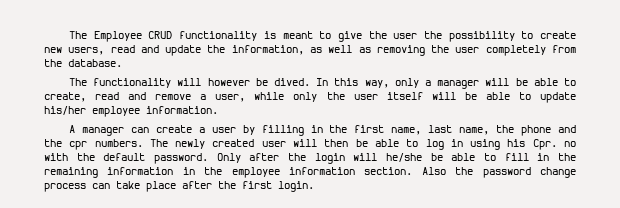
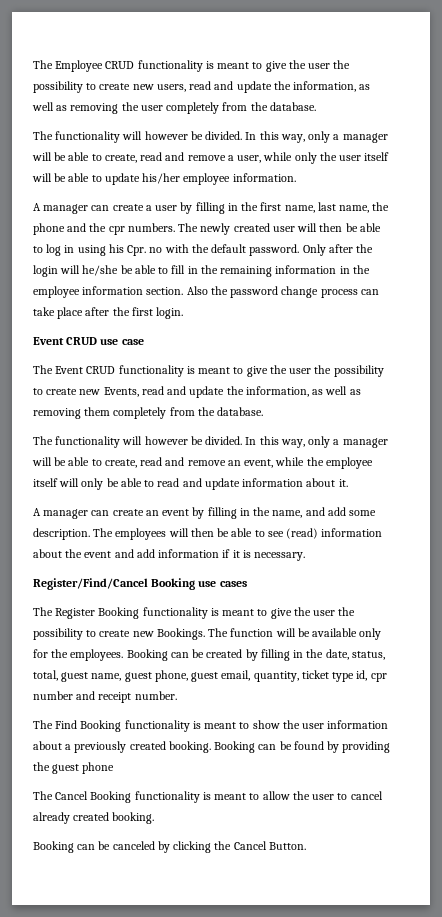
  The Employee CRUD functionality is meant to give the user the possibility to create new users, read and update the information, as well as removing the user completely from the database.
- The functionality will however be dived.
+ The functionality will however be divided.
+ Event CRUD use case
+ The Event CRUD functionality is meant to give the user the possibility to create new Events, read and update the information, as well as removing them completely from the database.
+ The functionality will however be divided. In this way, only a manager will be able to create, read and remove an event, while the employee itself will only be able to read and update information about it.
+ A manager can create an event by filling in the name, and add some description. The employees will then be able to see (read) information about the event and add information if it is necessary.
+ Register/Find/Cancel Booking use cases
+ The Register Booking functionality is meant to give the user the possibility to create new Bookings. The function will be available only for the employees. Booking can be created by filling in the date, status, total, guest name, guest phone, guest email, quantity, ticket type id, cpr number and receipt number.
+ The Find Booking functionality is meant to show the user information about a previously created booking. Booking can be found by providing the guest phone
+ The Cancel Booking functionality is meant to allow the user to cancel already created booking.
+ Booking can be canceled by clicking the Cancel Button.

